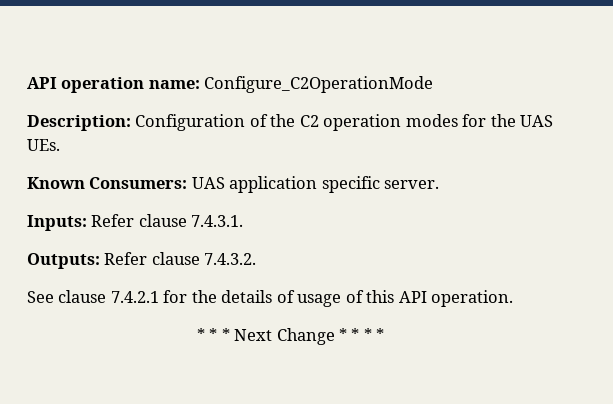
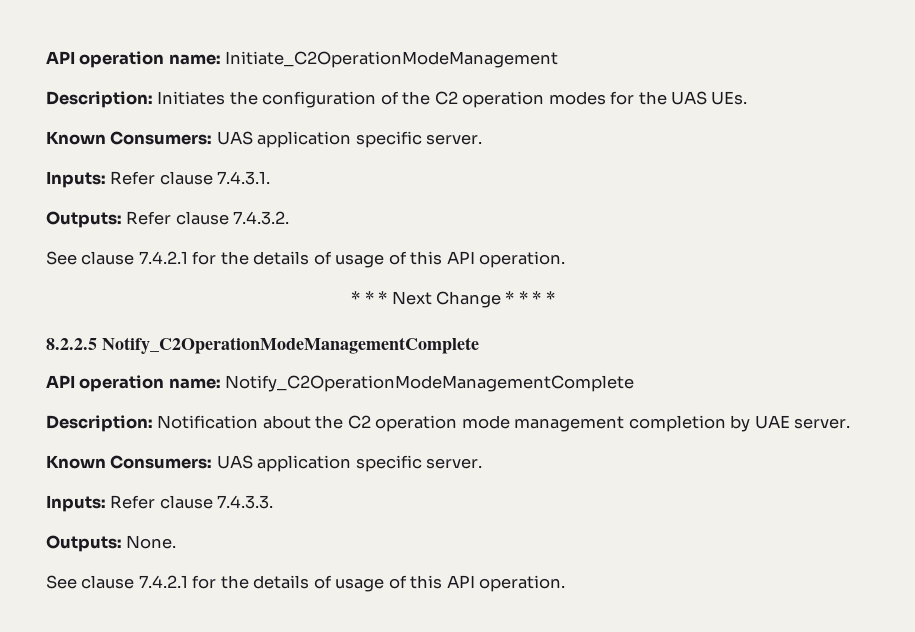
- API operation name: Configure_C2OperationMode
- Description: Configuration of the C2 operation modes for the UAS UEs.
+ API operation name: Initiate_C2OperationModeManagement
+ Description: Initiates the configuration of the C2 operation modes for the UAS UEs.
+ 8.2.2.5 Notify_C2OperationModeManagementComplete
+ API operation name: Notify_C2OperationModeManagementComplete
+ Description: Notification about the C2 operation mode management completion by UAE server.
+ Known Consumers: UAS application specific server.
+ Inputs: Refer clause 7.4.3.3.
+ Outputs: None.
+ See clause 7.4.2.1 for the details of usage of this API operation.

